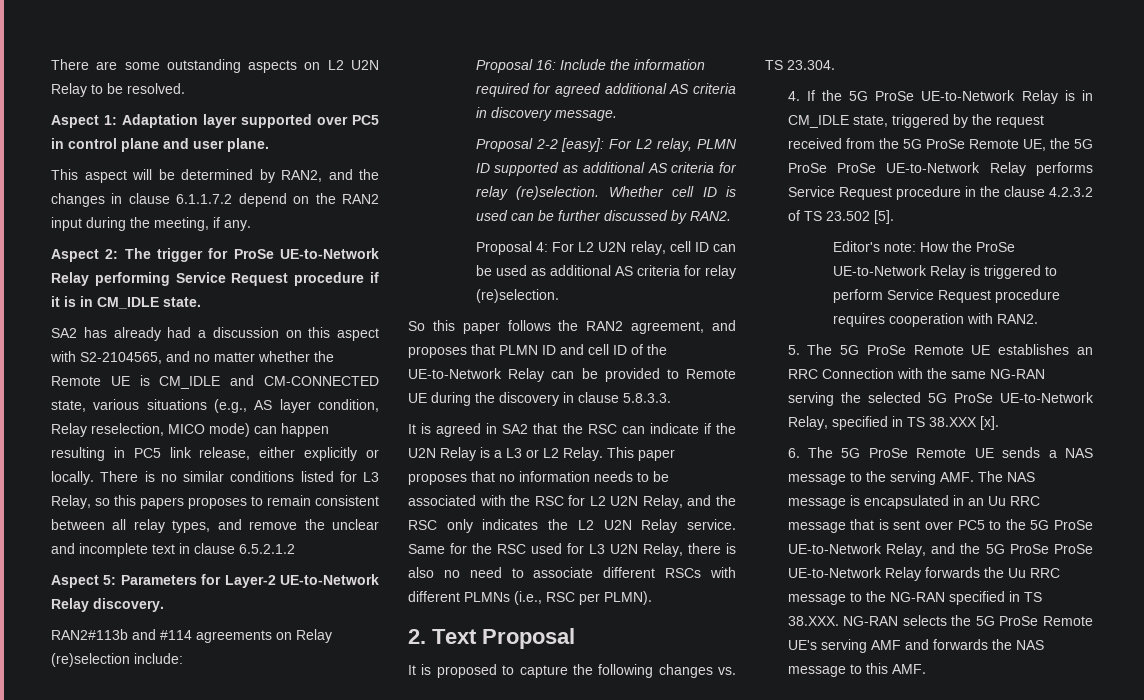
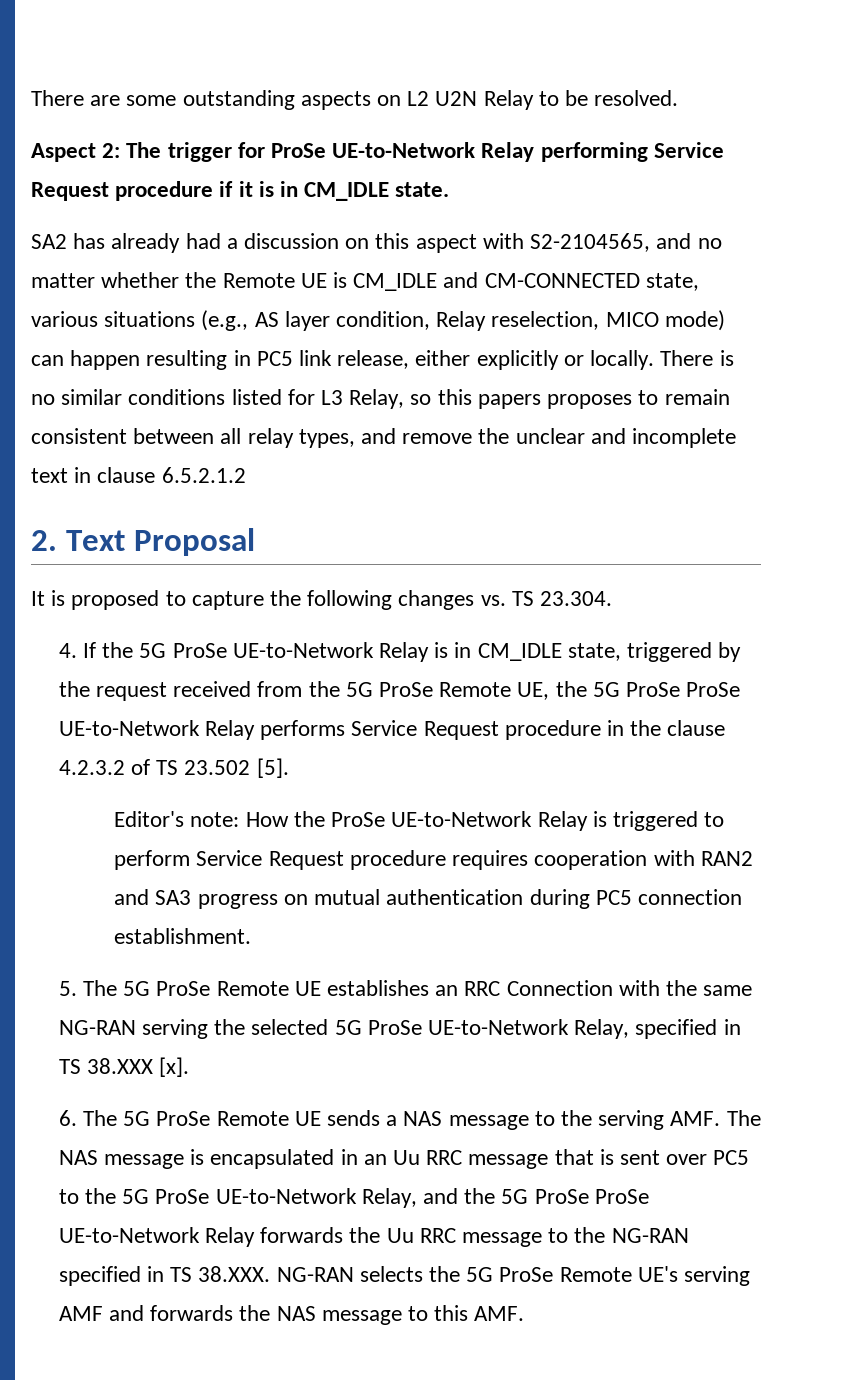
- Aspect 1: Adaptation layer supported over PC5 in control plane and user plane.
- This aspect will be determined by RAN2, and the changes in clause 6.1.1.7.2 depend on the RAN2 input during the meeting, if any.
- Aspect 5: Parameters for Layer-2 UE-to-Network Relay discovery.
- RAN2#113b and #114 agreements on Relay (re)selection include:
- Proposal 16: Include the information required for agreed additional AS criteria in discovery message.
- Proposal 2-2 [easy]: For L2 relay, PLMN ID supported as additional AS criteria for relay (re)selection. Whether cell ID is used can be further discussed by RAN2.
- Proposal 4: For L2 U2N relay, cell ID can be used as additional AS criteria for relay (re)selection.
- So this paper follows the RAN2 agreement, and proposes that PLMN ID and cell ID of the UE-to-Network Relay can be provided to Remote UE during the discovery in clause 5.8.3.3.
- It is agreed in SA2 that the RSC can indicate if the U2N Relay is a L3 or L2 Relay. This paper proposes that no information needs to be associated with the RSC for L2 U2N Relay, and the RSC only indicates the L2 U2N Relay service. Same for the RSC used for L3 U2N Relay, there is also no need to associate different RSCs with different PLMNs (i.e., RSC per PLMN).
- Editor's note: How the ProSe UE-to-Network Relay is triggered to perform Service Request procedure requires cooperation with RAN2.
+ Editor's note: How the ProSe UE-to-Network Relay is triggered to perform Service Request procedure requires cooperation with RAN2 and SA3 progress on mutual authentication during PC5 connection establishment.

